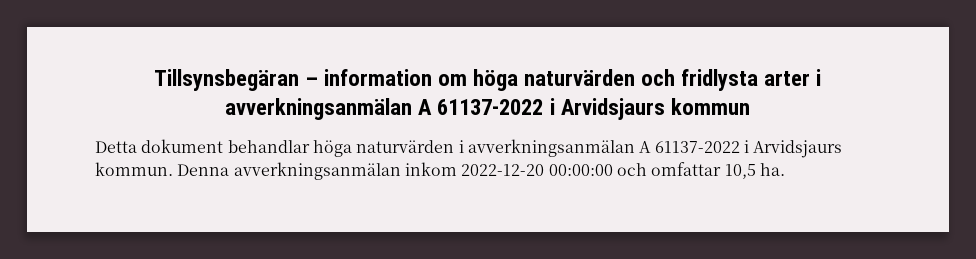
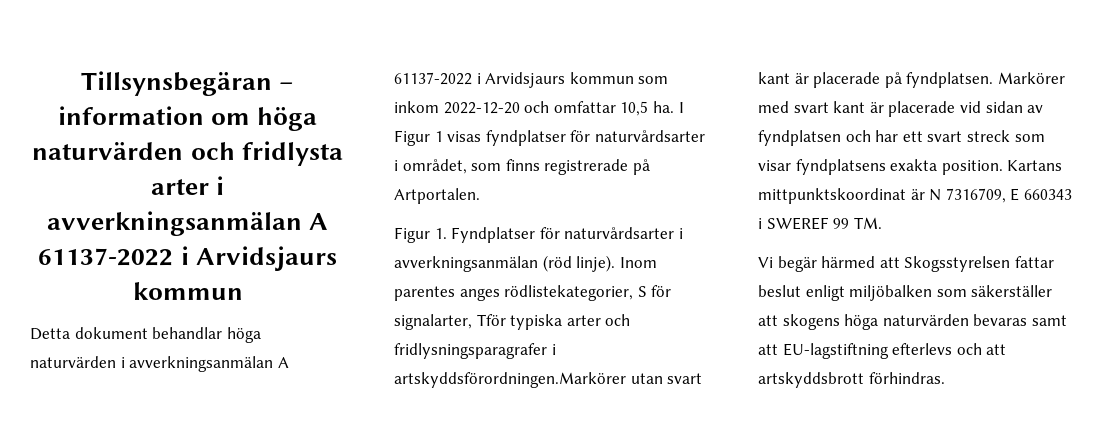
- Detta dokument behandlar höga naturvärden i avverkningsanmälan A 61137-2022 i Arvidsjaurs kommun. Denna avverkningsanmälan inkom 2022-12-20 00:00:00 och omfattar 10,5 ha.
+ Detta dokument behandlar höga naturvärden i avverkningsanmälan A 61137-2022 i Arvidsjaurs kommun som inkom 2022-12-20 och omfattar 10,5 ha.
+ I Figur 1 visas fyndplatser för naturvårdsarter i området, som finns registrerade på Artportalen.
+ Figur 1. Fyndplatser för naturvårdsarter i avverkningsanmälan (röd linje). Inom parentes anges rödlistekategorier, S för signalarter, Tför typiska arter och fridlysningsparagrafer i artskyddsförordningen.Markörer utan svart kant är placerade på fyndplatsen. Markörer med svart kant är placerade vid sidan av fyndplatsen och har ett svart streck som visar fyndplatsens exakta position. Kartans mittpunktskoordinat är N 7316709, E 660343 i SWEREF 99 TM.
+ Vi begär härmed att Skogsstyrelsen fattar beslut enligt miljöbalken som säkerställer att skogens höga naturvärden bevaras samt att EU-lagstiftning efterlevs och att artskyddsbrott förhindras.

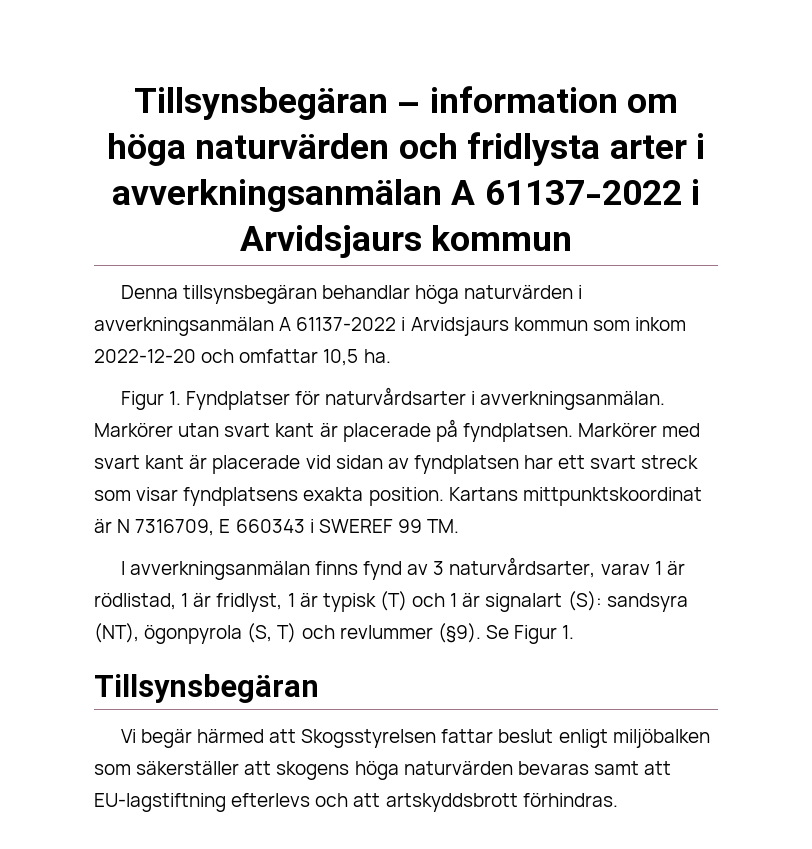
- Detta dokument behandlar höga naturvärden i avverkningsanmälan A 61137-2022 i Arvidsjaurs kommun som inkom 2022-12-20 och omfattar 10,5 ha. I Figur 1 visas fyndplatser för naturvårdsarter i området, som finns registrerade på Artportalen.
+ Denna tillsynsbegäran behandlar höga naturvärden i avverkningsanmälan A 61137-2022 i Arvidsjaurs kommun som inkom 2022-12-20 och omfattar 10,5 ha.
- Figur 1. Fyndplatser för naturvårdsarter i avverkningsanmälan (röd linje). Inom parentes anges rödlistekategorier, S för signalarter, Tför typiska arter och fridlysningsparagrafer i artskyddsförordningen.Markörer utan svart kant är placerade på fyndplatsen.
+ Figur 1. Fyndplatser för naturvårdsarter i avverkningsanmälan. Markörer utan svart kant är placerade på fyndplatsen.
- Markörer med svart kant är placerade vid sidan av fyndplatsen och har ett svart streck som visar fyndplatsens exakta position.
+ Markörer med svart kant är placerade vid sidan av fyndplatsen har ett svart streck som visar fyndplatsens exakta position.
+ I avverkningsanmälan finns fynd av 3 naturvårdsarter, varav 1 är rödlistad, 1 är fridlyst, 1 är typisk (T) och 1 är signalart (S): sandsyra (NT), ögonpyrola (S, T) och revlummer (§9). Se Figur 1.
+ Tillsynsbegäran

